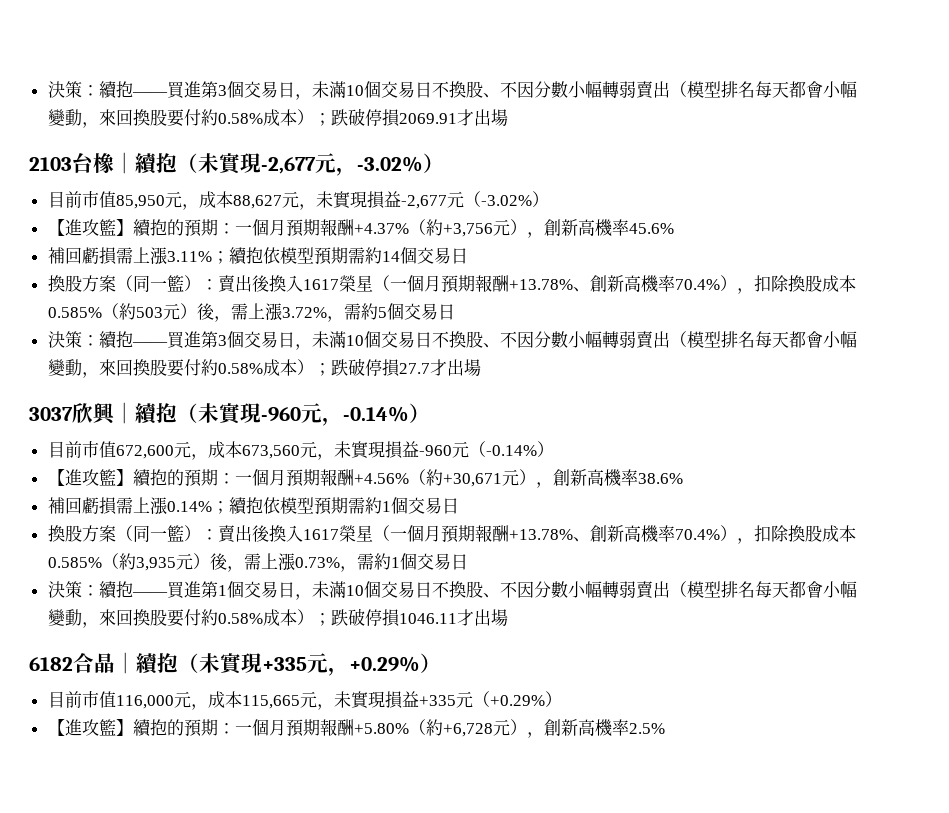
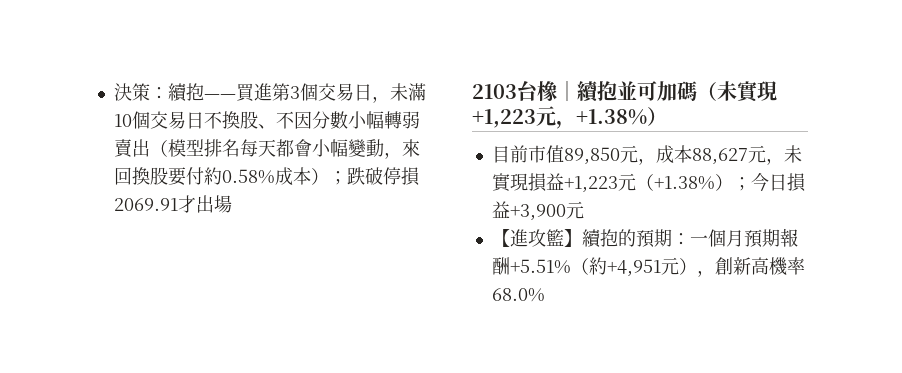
- 2103台橡｜續抱（未實現-2,677元，-3.02%）
- 目前市值85,950元，成本88,627元，未實現損益-2,677元（-3.02%）
- 【進攻籃】續抱的預期：一個月預期報酬+4.37%（約+3,756元），創新高機率45.6%
- 補回虧損需上漲3.11%；續抱依模型預期需約14個交易日
- 換股方案（同一籃）：賣出後換入1617榮星（一個月預期報酬+13.78%、創新高機率70.4%），扣除換股成本0.585%（約503元）後，需上漲3.72%，需約5個交易日
- 決策：續抱——買進第3個交易日，未滿10個交易日不換股、不因分數小幅轉弱賣出（模型排名每天都會小幅變動，來回換股要付約0.58%成本）；跌破停損27.7才出場
- 3037欣興｜續抱（未實現-960元，-0.14%）
- 目前市值672,600元，成本673,560元，未實現損益-960元（-0.14%）
- 【進攻籃】續抱的預期：一個月預期報酬+4.56%（約+30,671元），創新高機率38.6%
- 補回虧損需上漲0.14%；續抱依模型預期需約1個交易日
- 換股方案（同一籃）：賣出後換入1617榮星（一個月預期報酬+13.78%、創新高機率70.4%），扣除換股成本0.585%（約3,935元）後，需上漲0.73%，需約1個交易日
- 決策：續抱——買進第1個交易日，未滿10個交易日不換股、不因分數小幅轉弱賣出（模型排名每天都會小幅變動，來回換股要付約0.58%成本）；跌破停損1046.11才出場
- 6182合晶｜續抱（未實現+335元，+0.29%）
- 目前市值116,000元，成本115,665元，未實現損益+335元（+0.29%）
- 【進攻籃】續抱的預期：一個月預期報酬+5.80%（約+6,728元），創新高機率2.5%
+ 2103台橡｜續抱並可加碼（未實現+1,223元，+1.38%）
+ 目前市值89,850元，成本88,627元，未實現損益+1,223元（+1.38%）；今日損益+3,900元
+ 【進攻籃】續抱的預期：一個月預期報酬+5.51%（約+4,951元），創新高機率68.0%

